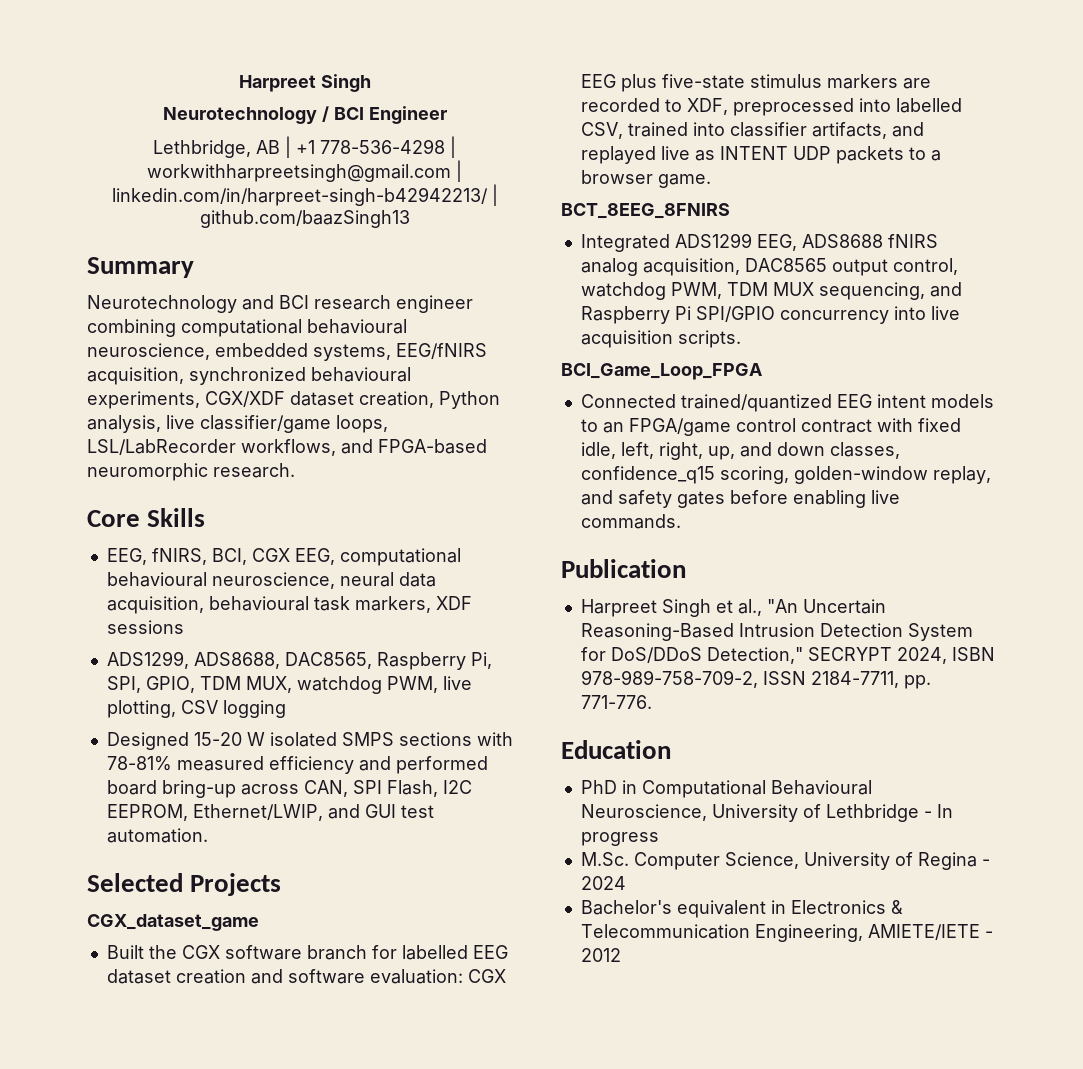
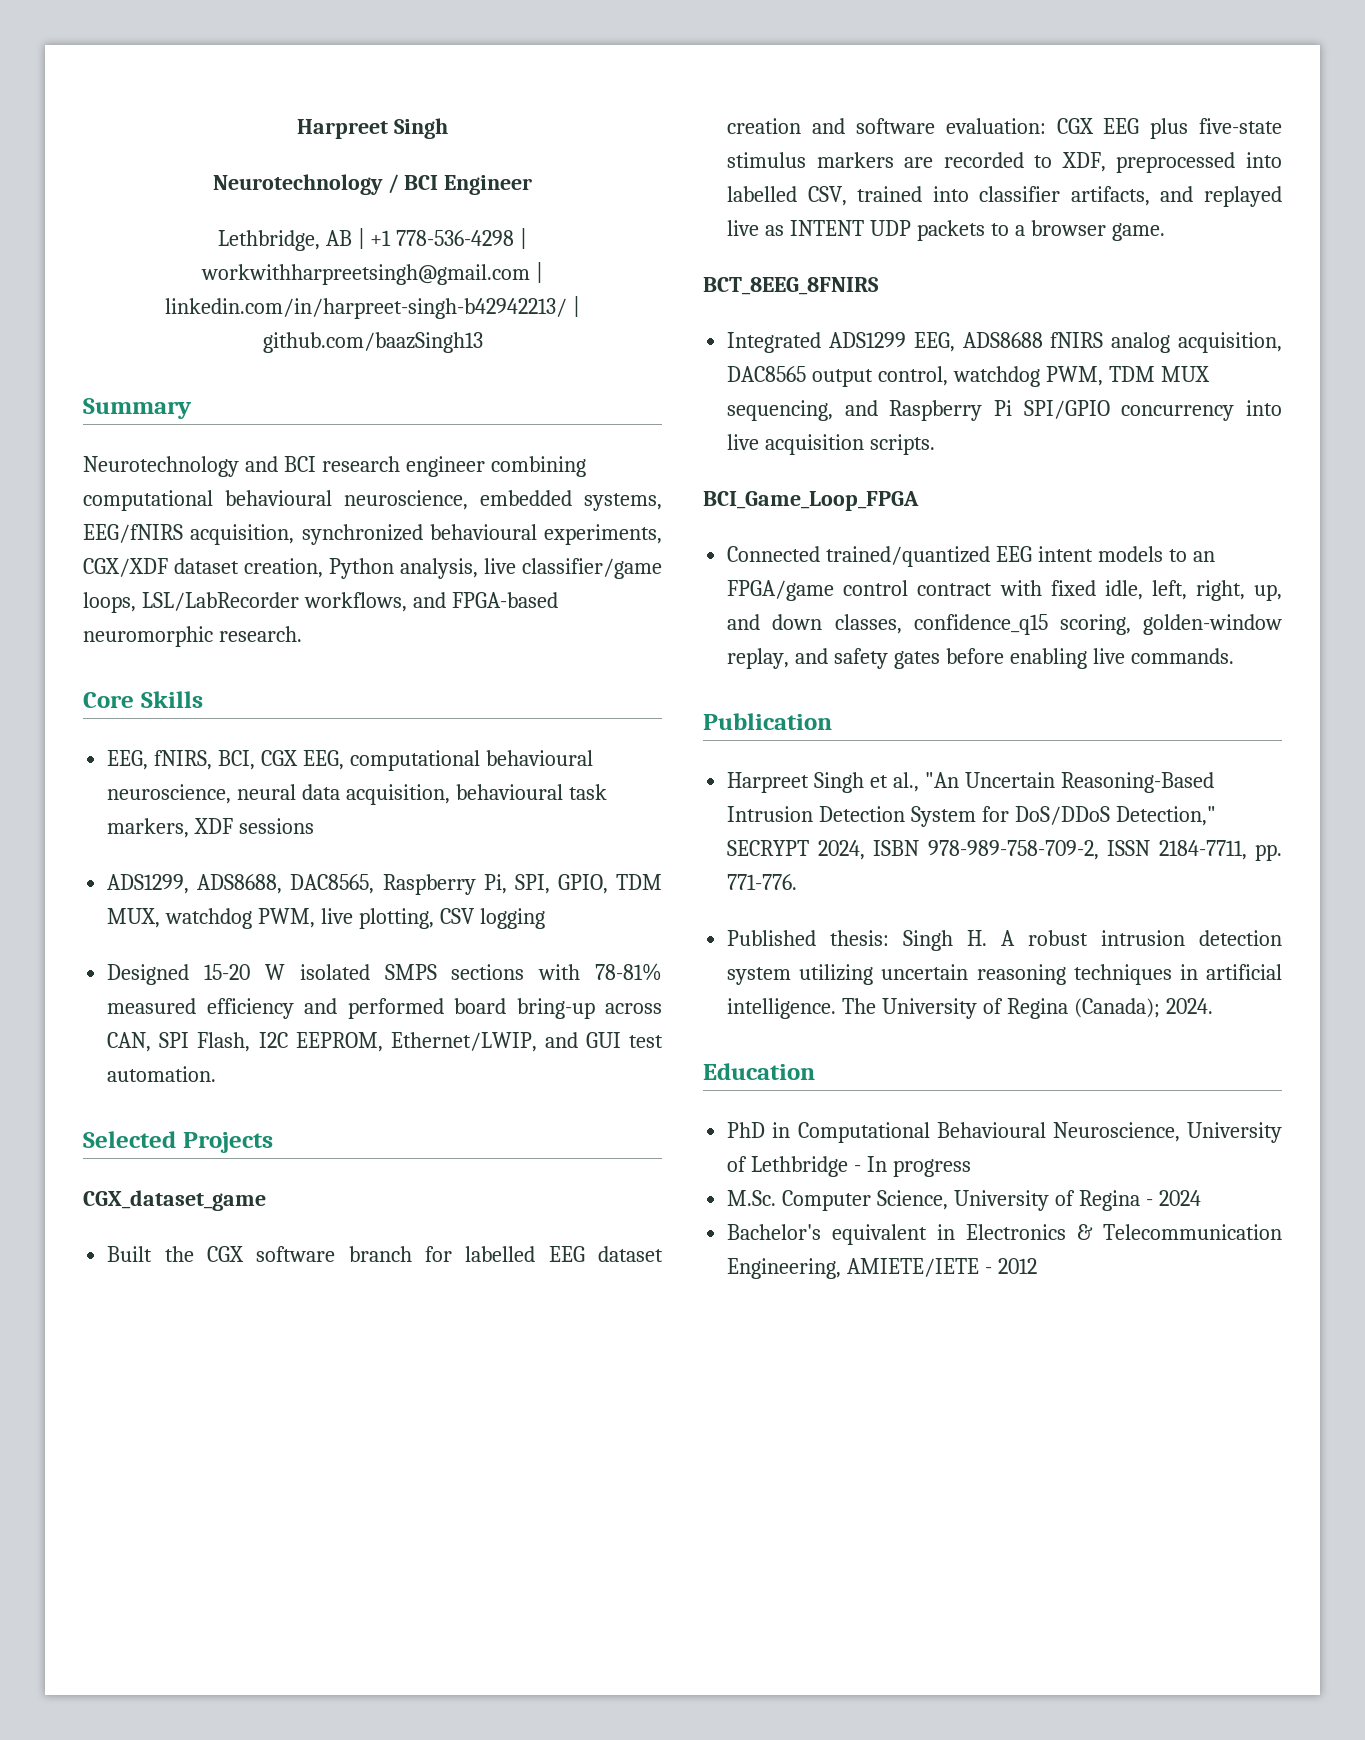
+ Published thesis: Singh H. A robust intrusion detection system utilizing uncertain reasoning techniques in artificial intelligence. The University of Regina (Canada); 2024.

